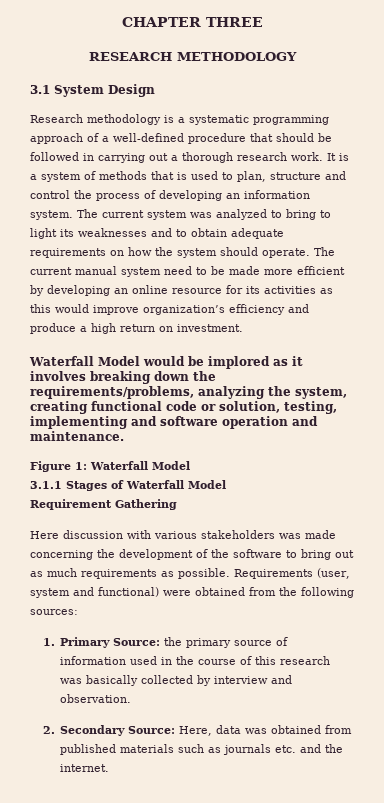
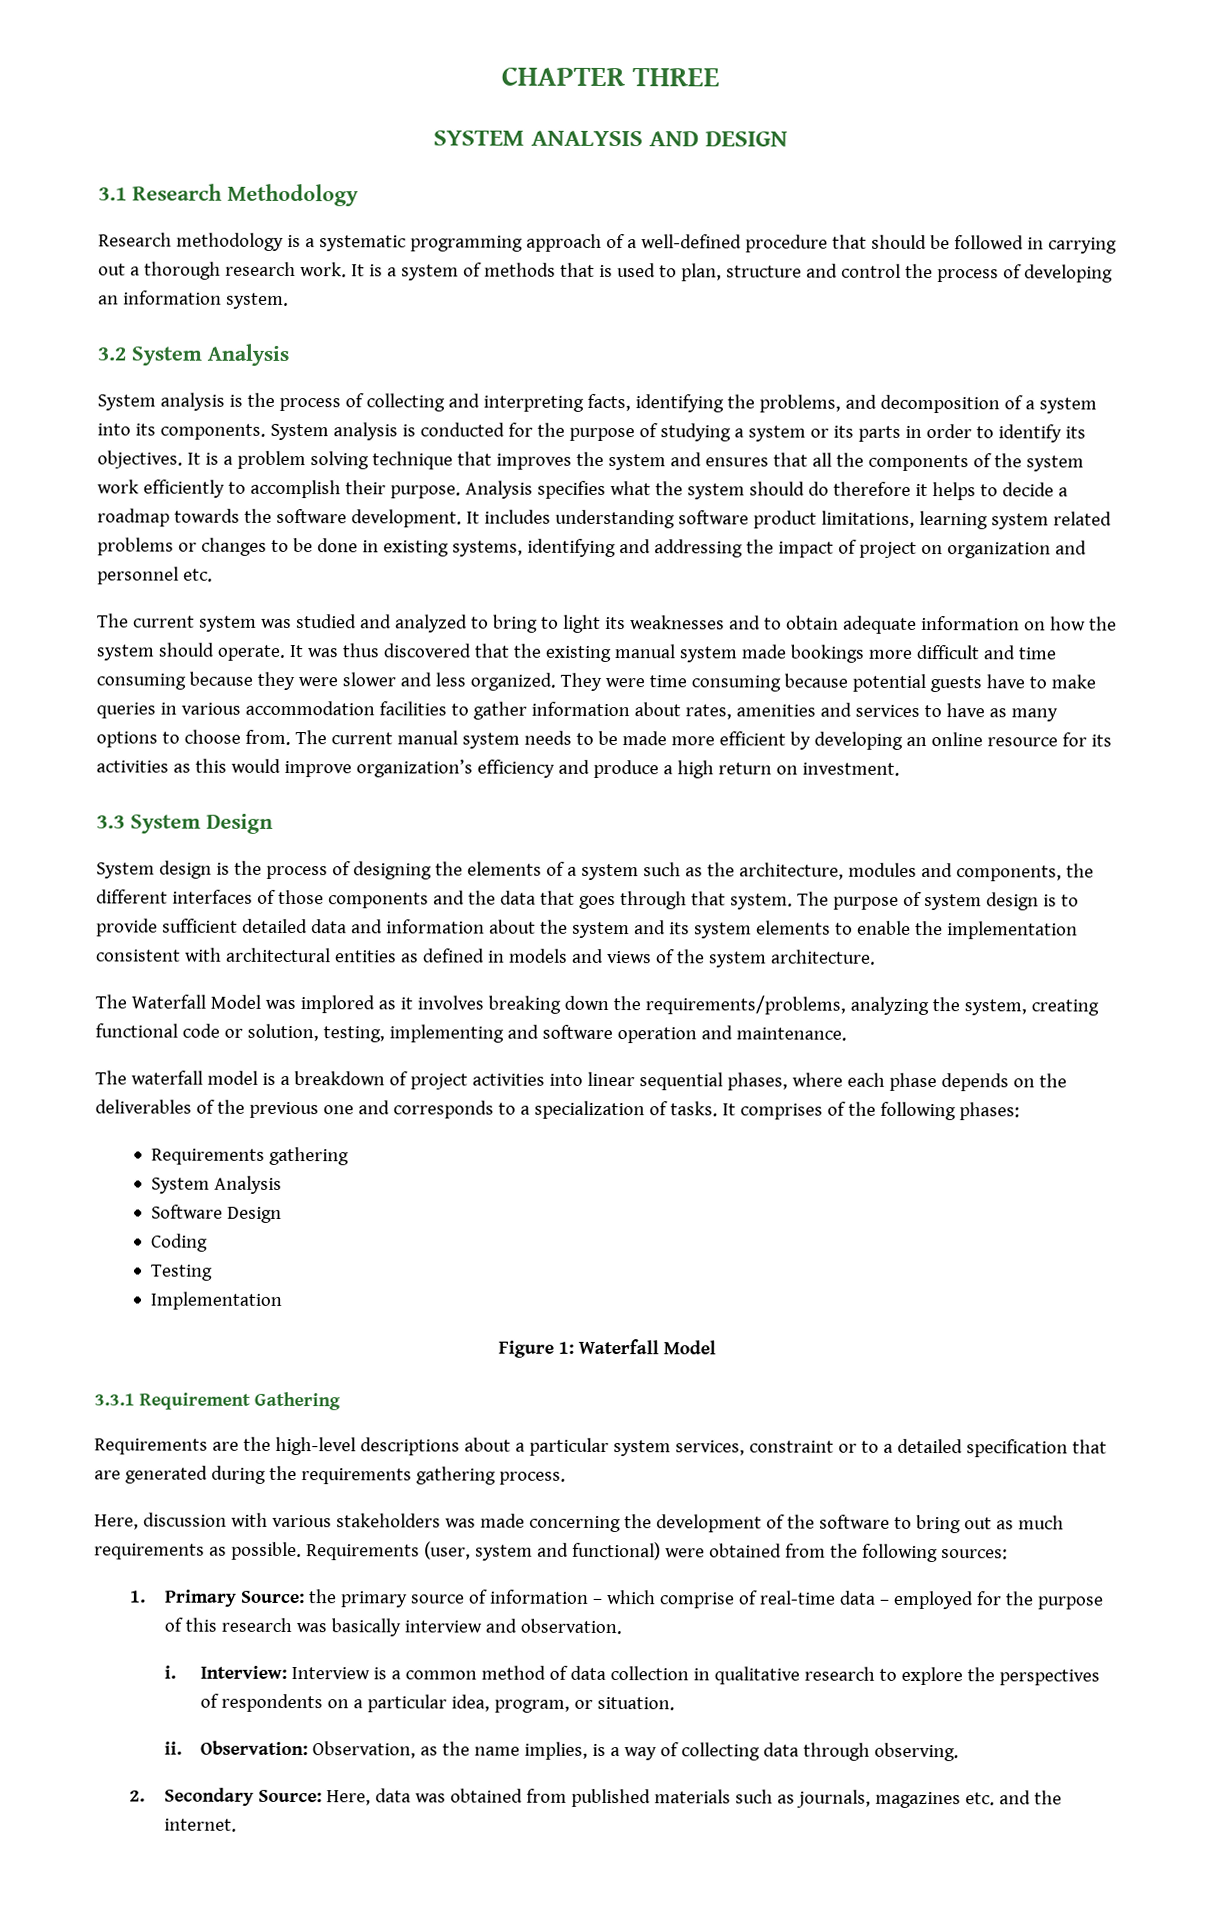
- RESEARCH METHODOLOGY
+ SYSTEM ANALYSIS AND DESIGN
- 3.1 System Design
+ 3.1 Research Methodology
- It is a system of methods that is used to plan, structure and control the process of developing an information system. The current system was analyzed to bring to light its weaknesses and to obtain adequate requirements on how the system should operate.
+ It is a system of methods that is used to plan, structure and control the process of developing an information system.
+ 3.2 System Analysis
+ System analysis is the process of collecting and interpreting facts, identifying the problems, and decomposition of a system into its components. System analysis is conducted for the purpose of studying a system or its parts in order to identify its objectives. It is a problem solving technique that improves the system and ensures that all the components of the system work efficiently to accomplish their purpose. Analysis specifies what the system should do therefore it helps to decide a roadmap towards the software development. It includes understanding software product limitations, learning system related problems or changes to be done in existing systems, identifying and addressing the impact of project on organization and personnel etc.
+ The current system was studied and analyzed to bring to light its weaknesses and to obtain adequate information on how the system should operate.
+ It was thus discovered that the existing manual system made bookings more difficult and time consuming because they were slower and less organized. They were time consuming because potential guests have to make queries in various accommodation facilities to gather information about rates, amenities and services to have as many options to choose from.
- The current manual system need to be made more efficient by developing an online resource for its activities as this would improve organization’s efficiency and produce a high return on investment.
+ The current manual system needs to be made more efficient by developing an online resource for its activities as this would improve organization’s efficiency and produce a high return on investment.
- Waterfall Model would be implored as it involves breaking down the requirements/problems, analyzing the system, creating functional code or solution, testing, implementing and software operation and maintenance.
+ 3.3 System Design
+ System design is the process of designing the elements of a system such as the architecture, modules and components, the different interfaces of those components and the data that goes through that system. The purpose of system design is to provide sufficient detailed data and information about the system and its system elements to enable the implementation consistent with architectural entities as defined in models and views of the system architecture.
+ The Waterfall Model was implored as it involves breaking down the requirements/problems, analyzing the system, creating functional code or solution, testing, implementing and software operation and maintenance.
+ The waterfall model is a breakdown of project activities into linear sequential phases, where each phase depends on the deliverables of the previous one and corresponds to a specialization of tasks. It comprises of the following phases:
+ Requirements gathering
+ System Analysis
+ Software Design
+ Coding
+ Testing
+ Implementation
  Figure 1: Waterfall Model
- 3.1.1 Stages of Waterfall Model
- Requirement Gathering
- Here discussion with various stakeholders was made concerning the development of the software to bring out as much requirements as possible.
+ 3.3.1 Requirement Gathering
+ Requirements are the high-level descriptions about a particular system services, constraint or to a detailed specification that are generated during the requirements gathering process.
+ Here, discussion with various stakeholders was made concerning the development of the software to bring out as much requirements as possible.
- 1. Primary Source: the primary source of information used in the course of this research was basically collected by interview and observation.
+ 1. Primary Source: the primary source of information – which comprise of real-time data – employed for the purpose of this research was basically interview and observation.
+ i. Interview: Interview is a common method of data collection in qualitative research to explore the perspectives of respondents on a particular idea, program, or situation.
+ ii. Observation: Observation, as the name implies, is a way of collecting data through observing.
- 2. Secondary Source: Here, data was obtained from published materials such as journals etc. and the internet.
+ 2. Secondary Source: Here, data was obtained from published materials such as journals, magazines etc. and the internet.

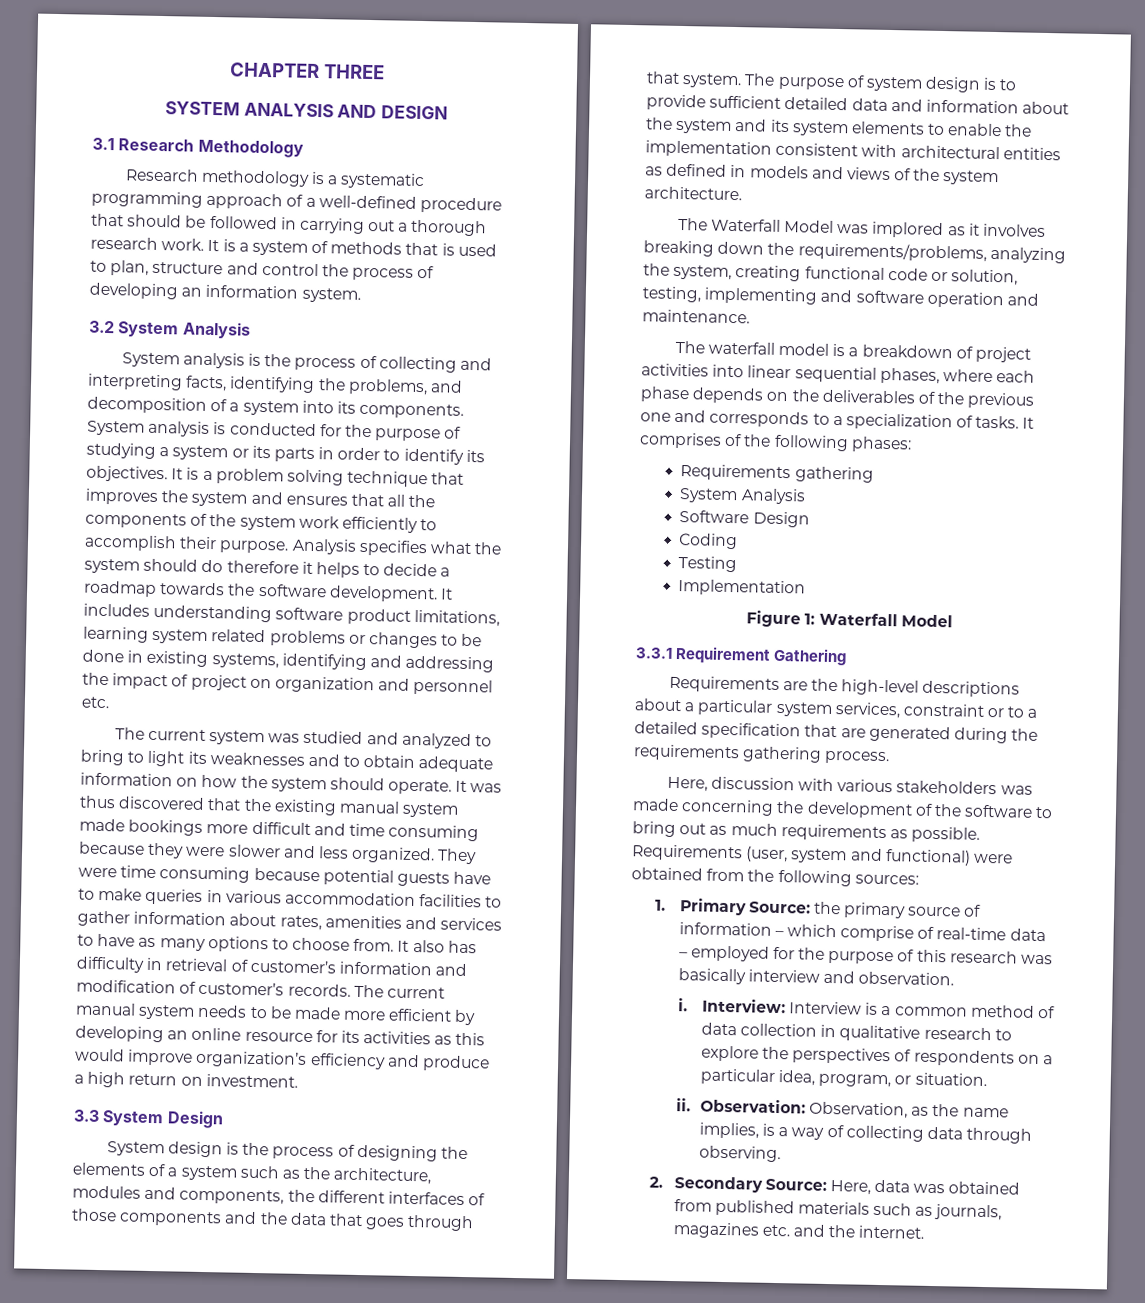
+ It also has difficulty in retrieval of customer’s information and modification of customer’s records.

